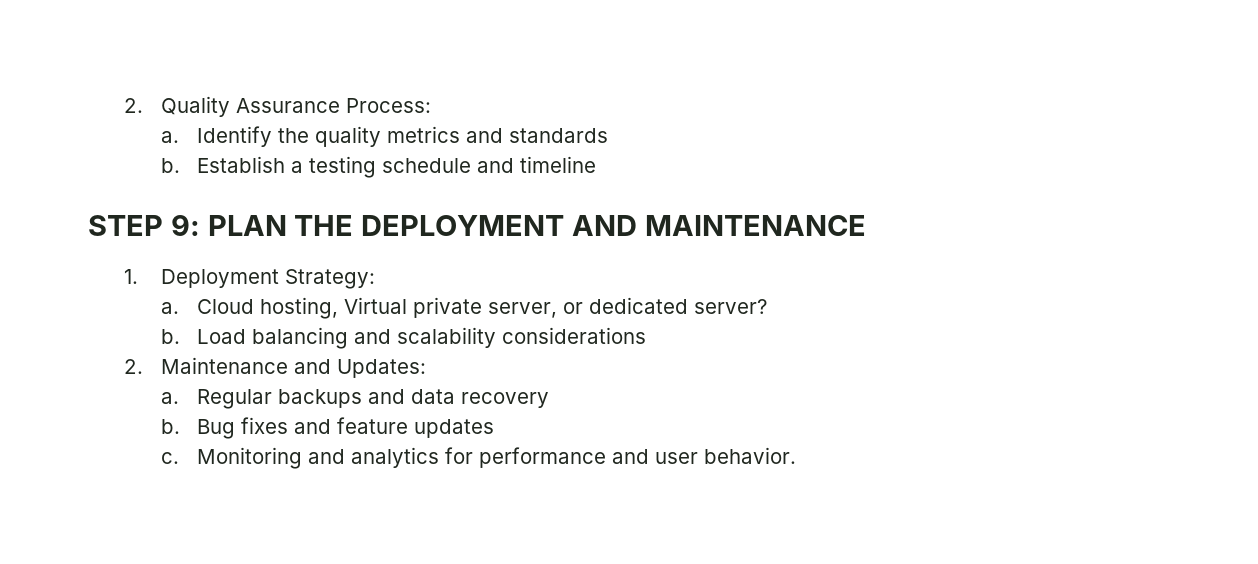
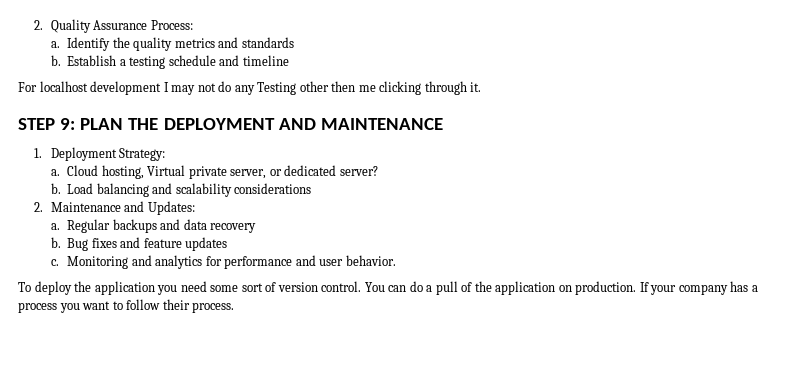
+ For localhost development I may not do any Testing other then me clicking through it.
+ To deploy the application you need some sort of version control. You can do a pull of the application on production. If your company has a process you want to follow their process.

